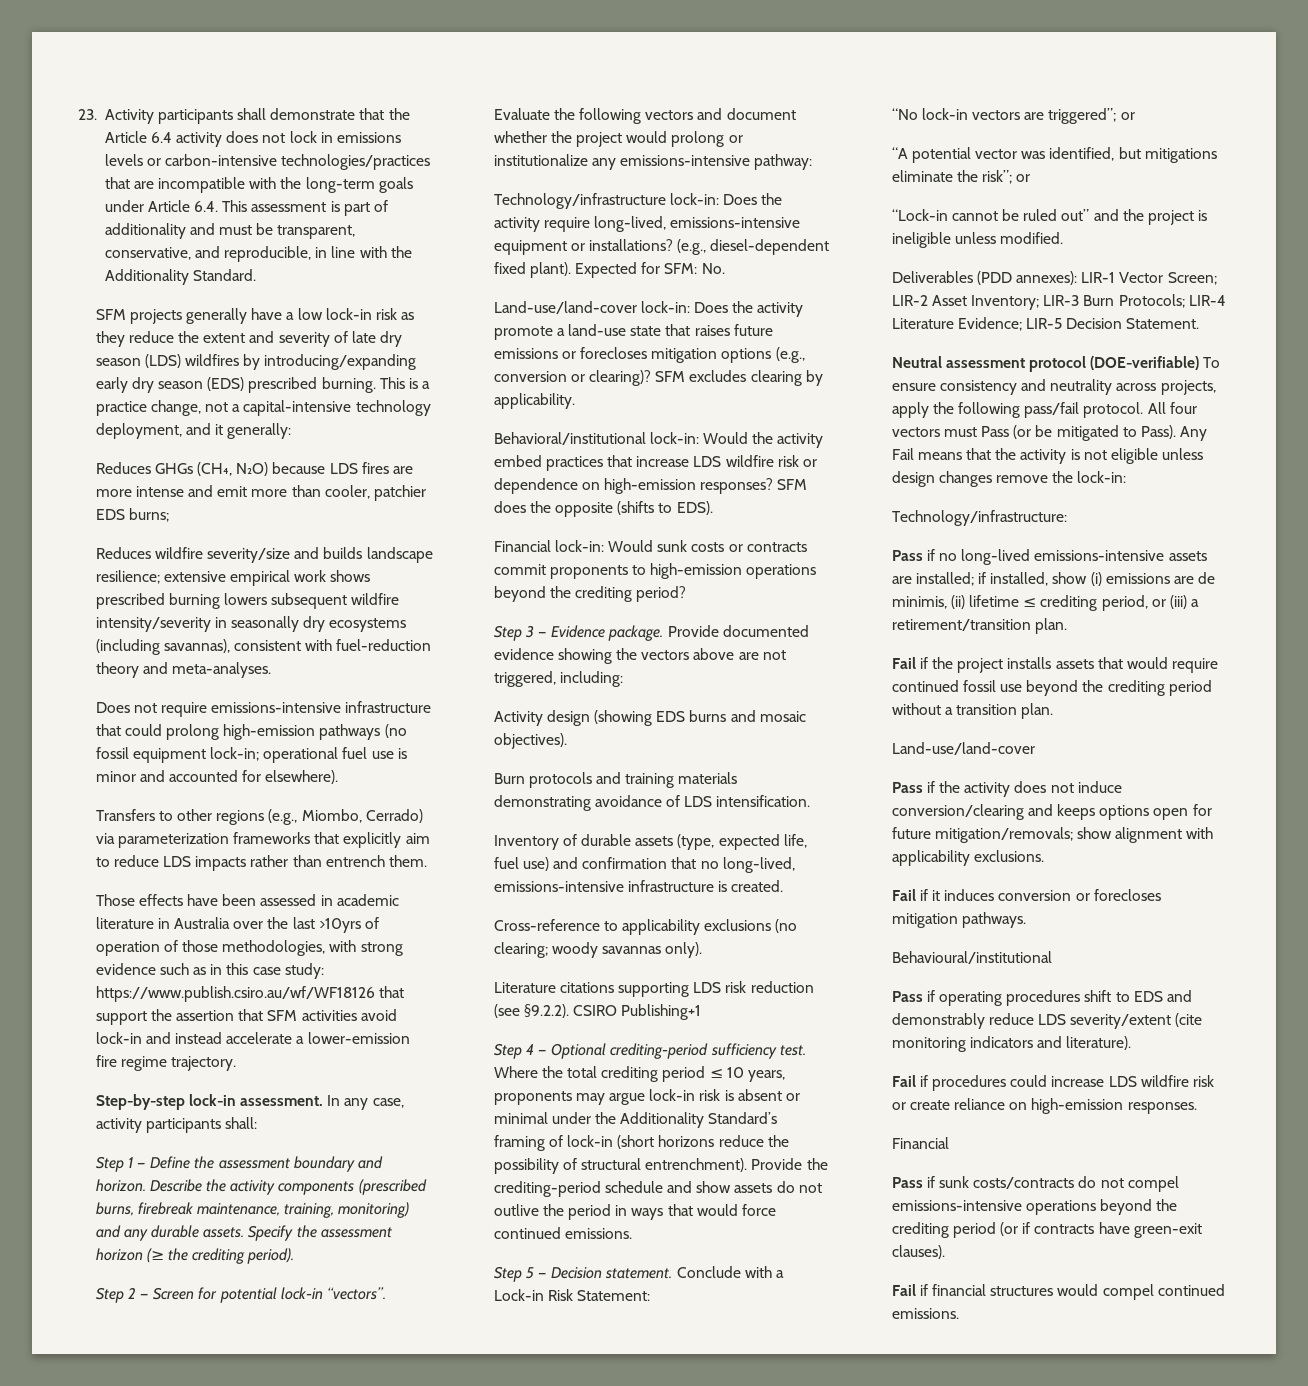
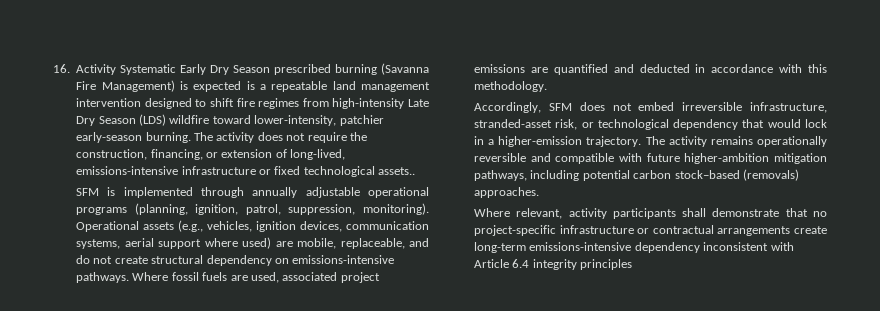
- 23. Activity participants shall demonstrate that the Article 6.4 activity does not lock in emissions levels or carbon-intensive technologies/practices that are incompatible with the long-term goals under Article 6.4. This assessment is part of additionality and must be transparent, conservative, and reproducible, in line with the Additionality Standard.
- SFM projects generally have a low lock-in risk as they reduce the extent and severity of late dry season (LDS) wildfires by introducing/expanding early dry season (EDS) prescribed burning. This is a practice change, not a capital-intensive technology deployment, and it generally:
- Reduces GHGs (CH₄, N₂O) because LDS fires are more intense and emit more than cooler, patchier EDS burns;
- Reduces wildfire severity/size and builds landscape resilience; extensive empirical work shows prescribed burning lowers subsequent wildfire intensity/severity in seasonally dry ecosystems (including savannas), consistent with fuel-reduction theory and meta-analyses.
- Does not require emissions-intensive infrastructure that could prolong high-emission pathways (no fossil equipment lock-in; operational fuel use is minor and accounted for elsewhere).
- Transfers to other regions (e.g., Miombo, Cerrado) via parameterization frameworks that explicitly aim to reduce LDS impacts rather than entrench them.
- Those effects have been assessed in academic literature in Australia over the last >10yrs of operation of those methodologies, with strong evidence such as in this case study: https://www.publish.csiro.au/wf/WF18126 that support the assertion that SFM activities avoid lock-in and instead accelerate a lower-emission fire regime trajectory.
- Step-by-step lock-in assessment. In any case, activity participants shall:
- Step 1 — Define the assessment boundary and horizon. Describe the activity components (prescribed burns, firebreak maintenance, training, monitoring) and any durable assets. Specify the assessment horizon (≥ the crediting period).
- Step 2 — Screen for potential lock-in “vectors”. Evaluate the following vectors and document whether the project would prolong or institutionalize any emissions-intensive pathway:
- Technology/infrastructure lock-in: Does the activity require long-lived, emissions-intensive equipment or installations? (e.g., diesel-dependent fixed plant). Expected for SFM: No.
- Land-use/land-cover lock-in: Does the activity promote a land-use state that raises future emissions or forecloses mitigation options (e.g., conversion or clearing)? SFM excludes clearing by applicability.
- Behavioral/institutional lock-in: Would the activity embed practices that increase LDS wildfire risk or dependence on high-emission responses? SFM does the opposite (shifts to EDS).
- Financial lock-in: Would sunk costs or contracts commit proponents to high-emission operations beyond the crediting period?
- Step 3 — Evidence package. Provide documented evidence showing the vectors above are not triggered, including:
- Activity design (showing EDS burns and mosaic objectives).
- Burn protocols and training materials demonstrating avoidance of LDS intensification.
- Inventory of durable assets (type, expected life, fuel use) and confirmation that no long-lived, emissions-intensive infrastructure is created.
- Cross-reference to applicability exclusions (no clearing; woody savannas only).
- Literature citations supporting LDS risk reduction (see §9.2.2). CSIRO Publishing+1
- Step 4 — Optional crediting-period sufficiency test. Where the total crediting period ≤ 10 years, proponents may argue lock-in risk is absent or minimal under the Additionality Standard’s framing of lock-in (short horizons reduce the possibility of structural entrenchment). Provide the crediting-period schedule and show assets do not outlive the period in ways that would force continued emissions.
- Step 5 — Decision statement. Conclude with a Lock-in Risk Statement:
- “No lock-in vectors are triggered”; or
- “A potential vector was identified, but mitigations eliminate the risk”; or
- “Lock-in cannot be ruled out” and the project is ineligible unless modified.
- Deliverables (PDD annexes): LIR-1 Vector Screen; LIR-2 Asset Inventory; LIR-3 Burn Protocols; LIR-4 Literature Evidence; LIR-5 Decision Statement.
- Neutral assessment protocol (DOE-verifiable) To ensure consistency and neutrality across projects, apply the following pass/fail protocol. All four vectors must Pass (or be mitigated to Pass). Any Fail means that the activity is not eligible unless design changes remove the lock-in:
- Technology/infrastructure:
- Pass if no long-lived emissions-intensive assets are installed; if installed, show (i) emissions are de minimis, (ii) lifetime ≤ crediting period, or (iii) a retirement/transition plan.
- Fail if the project installs assets that would require continued fossil use beyond the crediting period without a transition plan.
- Land-use/land-cover
- Pass if the activity does not induce conversion/clearing and keeps options open for future mitigation/removals; show alignment with applicability exclusions.
- Fail if it induces conversion or forecloses mitigation pathways.
- Behavioural/institutional
- Pass if operating procedures shift to EDS and demonstrably reduce LDS severity/extent (cite monitoring indicators and literature).
- Fail if procedures could increase LDS wildfire risk or create reliance on high-emission responses.
- Financial
- Pass if sunk costs/contracts do not compel emissions-intensive operations beyond the crediting period (or if contracts have green-exit clauses).
- Fail if financial structures would compel continued emissions.
+ 16. Activity Systematic Early Dry Season prescribed burning (Savanna Fire Management) is expected is a repeatable land management intervention designed to shift fire regimes from high-intensity Late Dry Season (LDS) wildfire toward lower-intensity, patchier early-season burning. The activity does not require the construction, financing, or extension of long-lived, emissions-intensive infrastructure or fixed technological assets..
+ SFM is implemented through annually adjustable operational programs (planning, ignition, patrol, suppression, monitoring). Operational assets (e.g., vehicles, ignition devices, communication systems, aerial support where used) are mobile, replaceable, and do not create structural dependency on emissions-intensive pathways. Where fossil fuels are used, associated project emissions are quantified and deducted in accordance with this methodology.
+ Accordingly, SFM does not embed irreversible infrastructure, stranded-asset risk, or technological dependency that would lock in a higher-emission trajectory. The activity remains operationally reversible and compatible with future higher-ambition mitigation pathways, including potential carbon stock–based (removals) approaches.
+ Where relevant, activity participants shall demonstrate that no project-specific infrastructure or contractual arrangements create long-term emissions-intensive dependency inconsistent with Article 6.4 integrity principles

